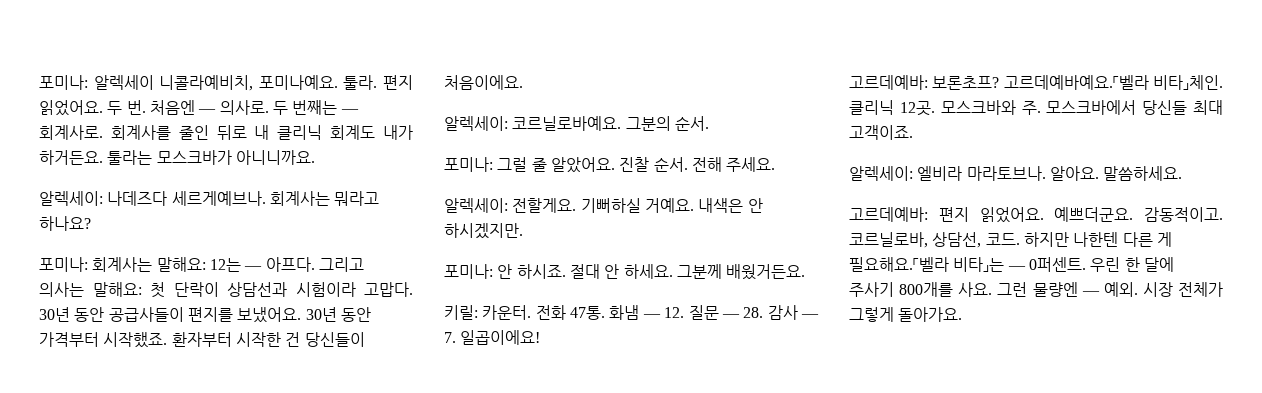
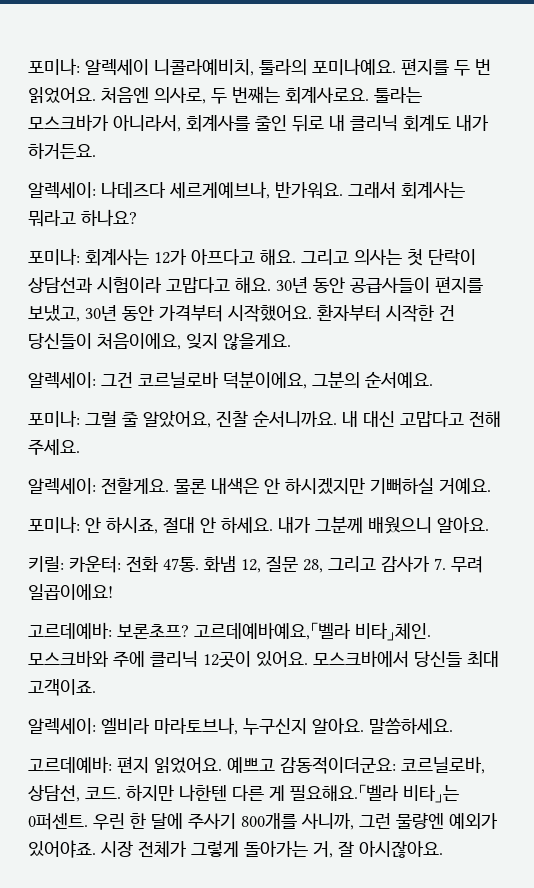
- 포미나: 알렉세이 니콜라예비치, 포미나예요. 툴라. 편지 읽었어요. 두 번. 처음엔 — 의사로. 두 번째는 — 회계사로. 회계사를 줄인 뒤로 내 클리닉 회계도 내가 하거든요. 툴라는 모스크바가 아니니까요.
+ 포미나: 알렉세이 니콜라예비치, 툴라의 포미나예요. 편지를 두 번 읽었어요. 처음엔 의사로, 두 번째는 회계사로요. 툴라는 모스크바가 아니라서, 회계사를 줄인 뒤로 내 클리닉 회계도 내가 하거든요.
- 알렉세이: 나데즈다 세르게예브나. 회계사는 뭐라고 하나요?
+ 알렉세이: 나데즈다 세르게예브나, 반가워요. 그래서 회계사는 뭐라고 하나요?
- 포미나: 회계사는 말해요: 12는 — 아프다.
+ 포미나: 회계사는 12가 아프다고 해요.
- 그리고 의사는 말해요: 첫 단락이 상담선과 시험이라 고맙다.
+ 그리고 의사는 첫 단락이 상담선과 시험이라 고맙다고 해요.
- 30년 동안 공급사들이 편지를 보냈어요. 30년 동안 가격부터 시작했죠.
+ 30년 동안 공급사들이 편지를 보냈고, 30년 동안 가격부터 시작했어요.
- 환자부터 시작한 건 당신들이 처음이에요.
- 알렉세이: 코르닐로바예요. 그분의 순서.
- 포미나: 그럴 줄 알았어요. 진찰 순서. 전해 주세요.
+ 환자부터 시작한 건 당신들이 처음이에요, 잊지 않을게요.
+ 알렉세이: 그건 코르닐로바 덕분이에요, 그분의 순서예요.
+ 포미나: 그럴 줄 알았어요, 진찰 순서니까요. 내 대신 고맙다고 전해 주세요.
- 기뻐하실 거예요. 내색은 안 하시겠지만.
+ 물론 내색은 안 하시겠지만 기뻐하실 거예요.
- 포미나: 안 하시죠. 절대 안 하세요.
+ 포미나: 안 하시죠, 절대 안 하세요.
- 그분께 배웠거든요.
+ 내가 그분께 배웠으니 알아요.
- 키릴: 카운터. 전화 47통.
+ 키릴: 카운터: 전화 47통.
- 화냄 — 12. 질문 — 28. 감사 — 7. 일곱이에요!
+ 화냄 12, 질문 28, 그리고 감사가 7. 무려 일곱이에요!
- 고르데예바예요.「벨라 비타」체인.
+ 고르데예바예요,「벨라 비타」체인.
- 클리닉 12곳. 모스크바와 주.
+ 모스크바와 주에 클리닉 12곳이 있어요.
- 알렉세이: 엘비라 마라토브나. 알아요.
+ 알렉세이: 엘비라 마라토브나, 누구신지 알아요.
- 예쁘더군요. 감동적이고. 코르닐로바, 상담선, 코드.
+ 예쁘고 감동적이더군요: 코르닐로바, 상담선, 코드.
- 「벨라 비타」는 — 0퍼센트.
+ 「벨라 비타」는 0퍼센트.
- 우린 한 달에 주사기 800개를 사요. 그런 물량엔 — 예외.
+ 우린 한 달에 주사기 800개를 사니까, 그런 물량엔 예외가 있어야죠.
- 시장 전체가 그렇게 돌아가요.
+ 시장 전체가 그렇게 돌아가는 거, 잘 아시잖아요.

